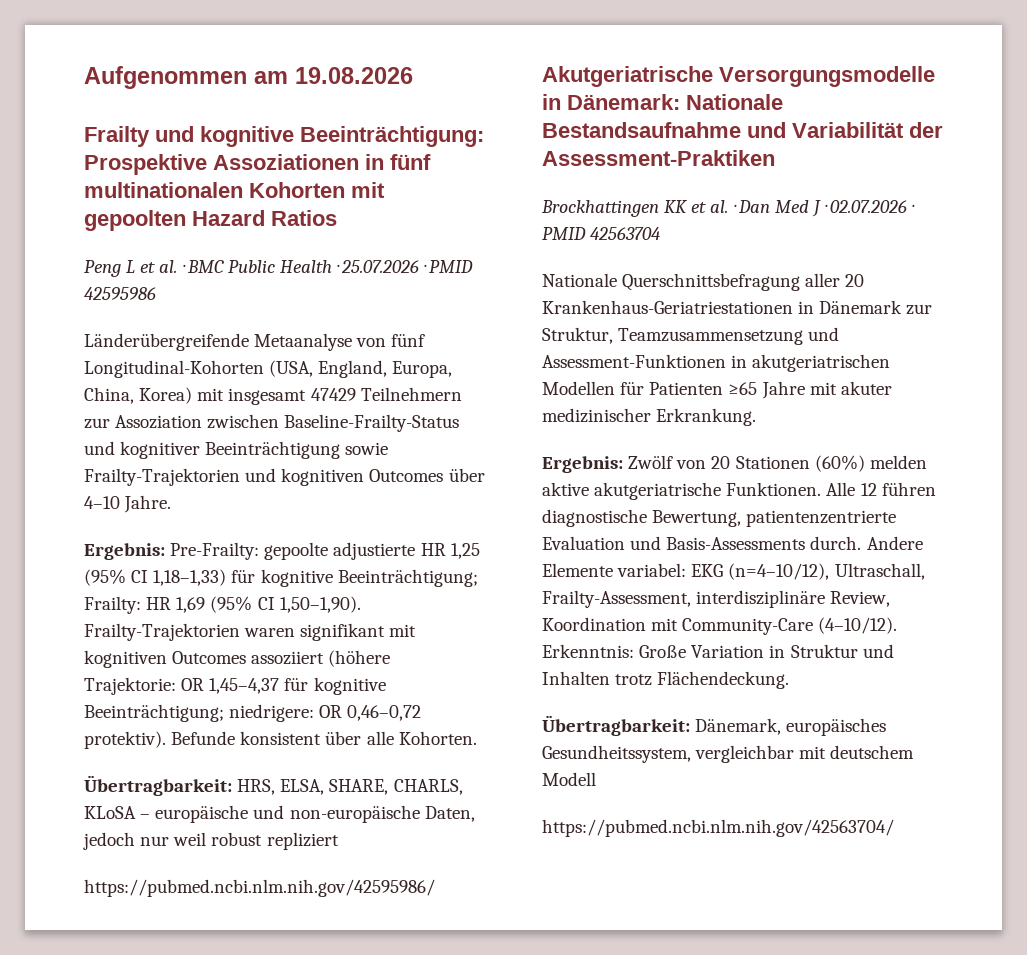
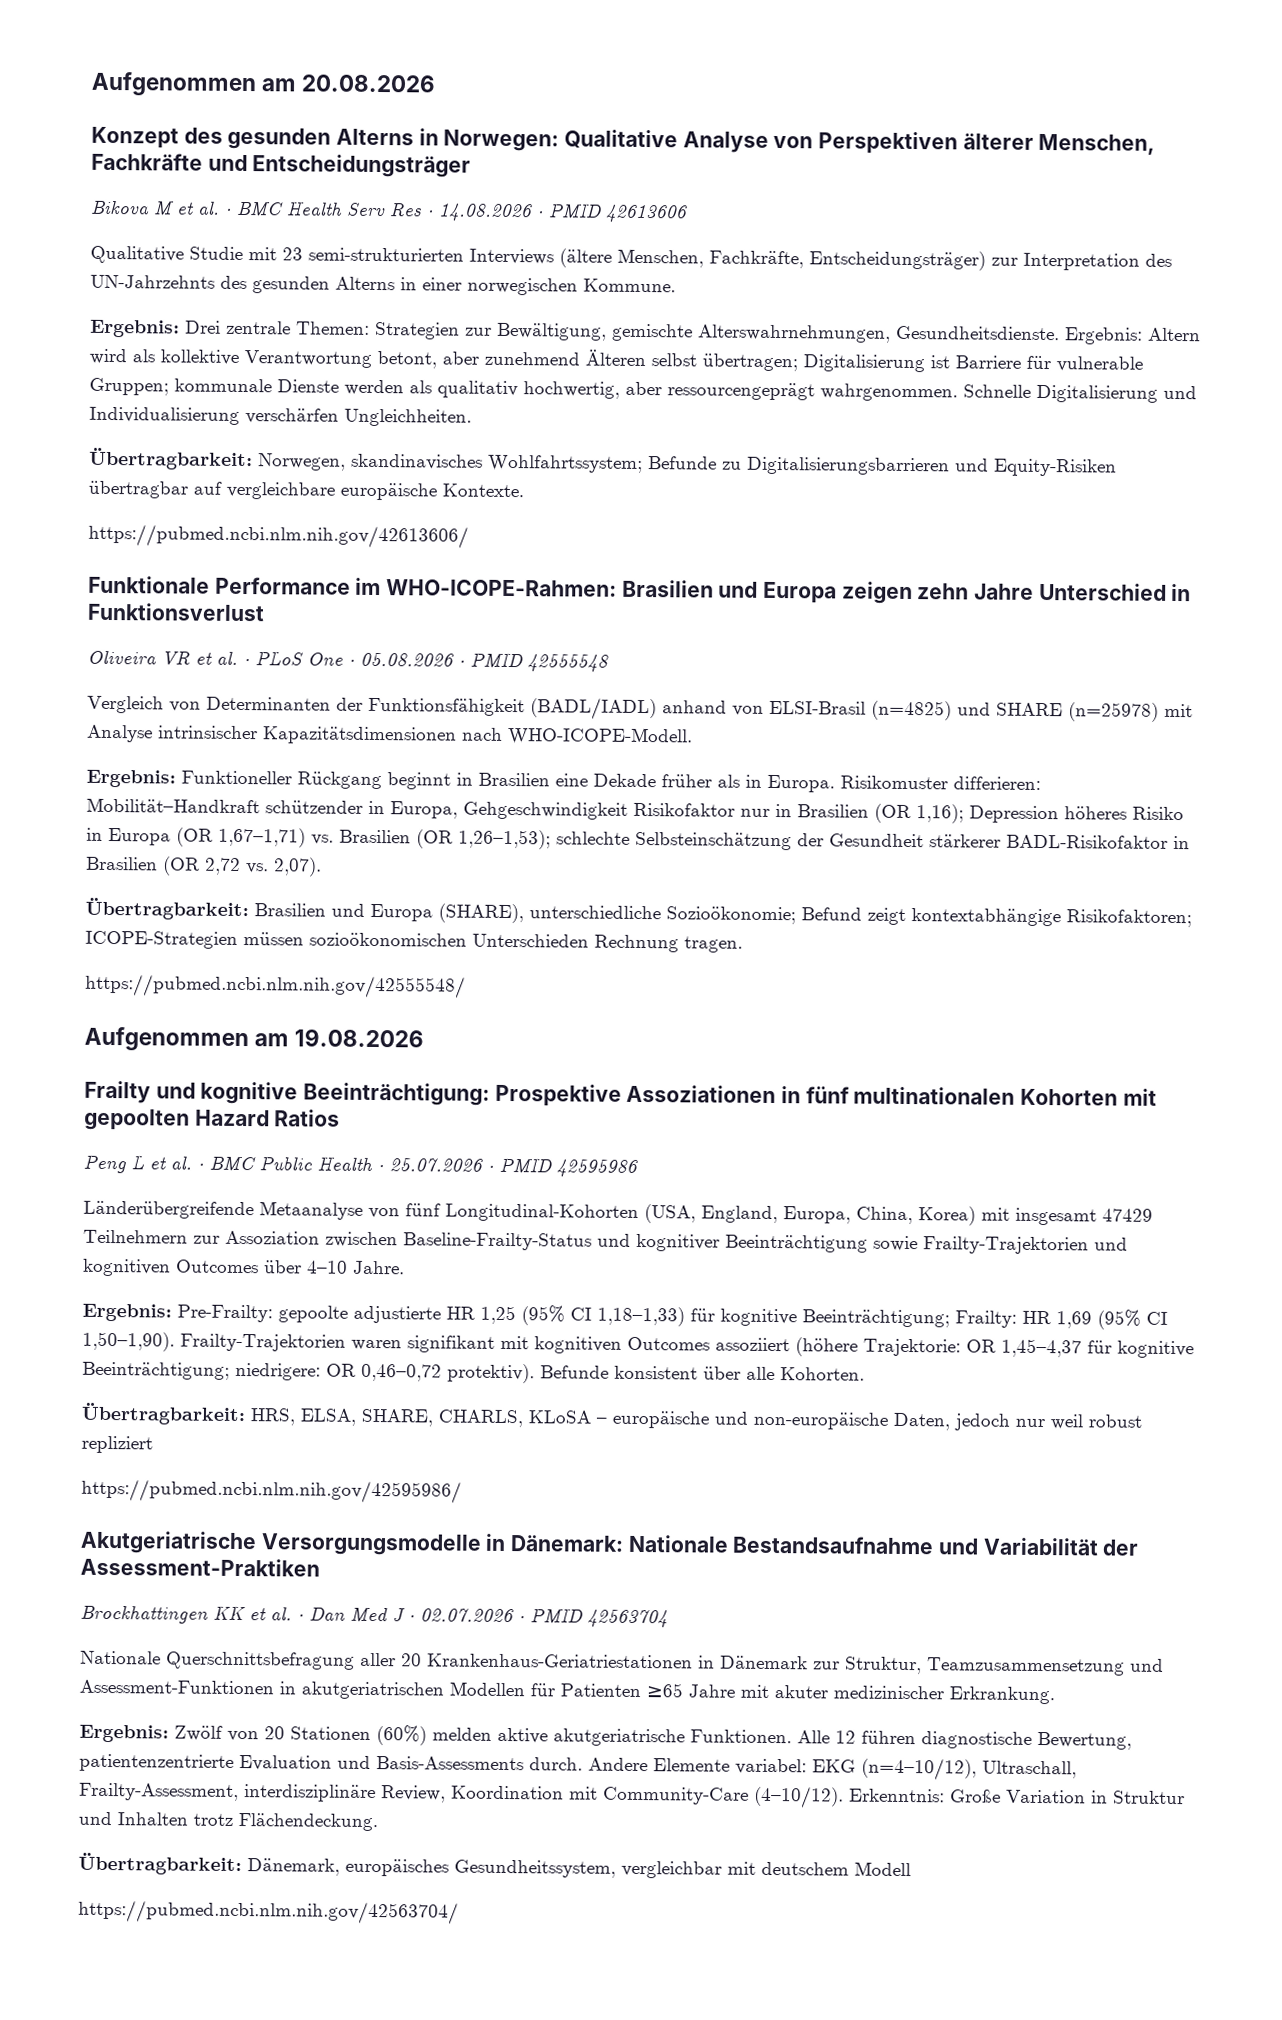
+ Aufgenommen am 20.08.2026
+ Konzept des gesunden Alterns in Norwegen: Qualitative Analyse von Perspektiven älterer Menschen, Fachkräfte und Entscheidungsträger
+ Bikova M et al. · BMC Health Serv Res · 14.08.2026 · PMID 42613606
+ Qualitative Studie mit 23 semi-strukturierten Interviews (ältere Menschen, Fachkräfte, Entscheidungsträger) zur Interpretation des UN-Jahrzehnts des gesunden Alterns in einer norwegischen Kommune.
+ Ergebnis: Drei zentrale Themen: Strategien zur Bewältigung, gemischte Alterswahrnehmungen, Gesundheitsdienste. Ergebnis: Altern wird als kollektive Verantwortung betont, aber zunehmend Älteren selbst übertragen; Digitalisierung ist Barriere für vulnerable Gruppen; kommunale Dienste werden als qualitativ hochwertig, aber ressourcengeprägt wahrgenommen. Schnelle Digitalisierung und Individualisierung verschärfen Ungleichheiten.
+ Übertragbarkeit: Norwegen, skandinavisches Wohlfahrtssystem; Befunde zu Digitalisierungsbarrieren und Equity-Risiken übertragbar auf vergleichbare europäische Kontexte.
+ https://pubmed.ncbi.nlm.nih.gov/42613606/
+ Funktionale Performance im WHO-ICOPE-Rahmen: Brasilien und Europa zeigen zehn Jahre Unterschied in Funktionsverlust
+ Oliveira VR et al. · PLoS One · 05.08.2026 · PMID 42555548
+ Vergleich von Determinanten der Funktionsfähigkeit (BADL/IADL) anhand von ELSI-Brasil (n=4825) und SHARE (n=25978) mit Analyse intrinsischer Kapazitätsdimensionen nach WHO-ICOPE-Modell.
+ Ergebnis: Funktioneller Rückgang beginnt in Brasilien eine Dekade früher als in Europa. Risikomuster differieren: Mobilität–Handkraft schützender in Europa, Gehgeschwindigkeit Risikofaktor nur in Brasilien (OR 1,16); Depression höheres Risiko in Europa (OR 1,67–1,71) vs. Brasilien (OR 1,26–1,53); schlechte Selbsteinschätzung der Gesundheit stärkerer BADL-Risikofaktor in Brasilien (OR 2,72 vs. 2,07).
+ Übertragbarkeit: Brasilien und Europa (SHARE), unterschiedliche Sozioökonomie; Befund zeigt kontextabhängige Risikofaktoren; ICOPE-Strategien müssen sozioökonomischen Unterschieden Rechnung tragen.
+ https://pubmed.ncbi.nlm.nih.gov/42555548/

